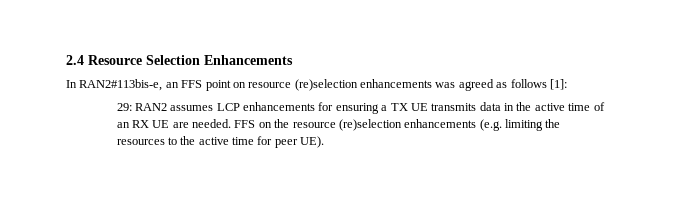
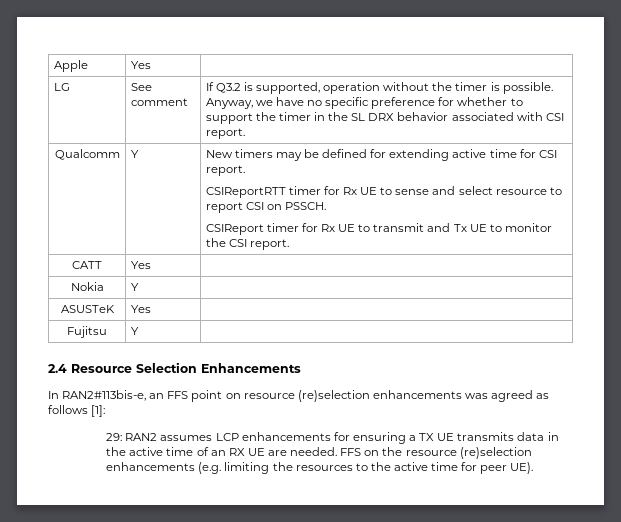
+ Apple | Yes |
+ LG | See comment | If Q3.2 is supported, operation without the timer is possible. Anyway, we have no specific preference for whether to support the timer in the SL DRX behavior associated with CSI report.
+ Qualcomm | Y | New timers may be defined for extending active time for CSI report.
+ CSIReportRTT timer for Rx UE to sense and select resource to report CSI on PSSCH.
+ CSIReport timer for Rx UE to transmit and Tx UE to monitor the CSI report.
+ CATT | Yes |
+ Nokia | Y |
+ ASUSTeK | Yes |
+ Fujitsu | Y |

